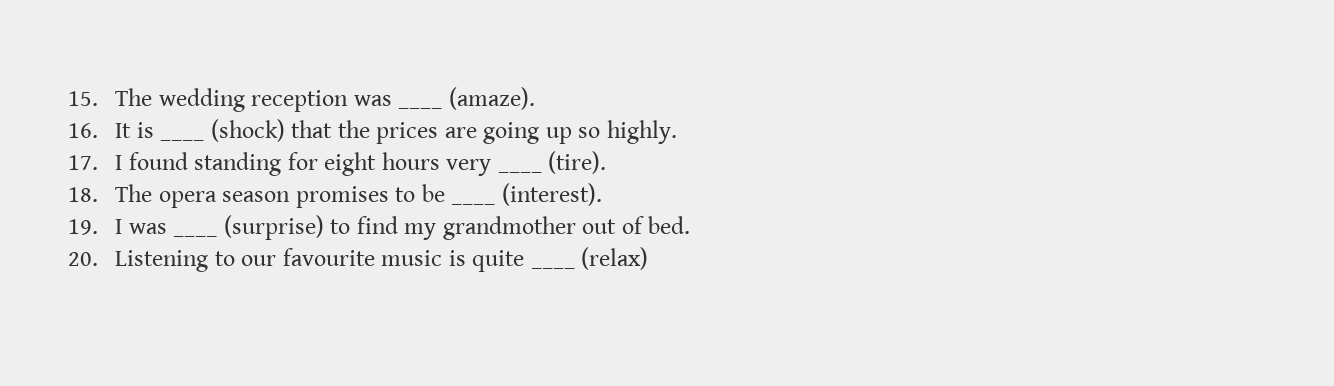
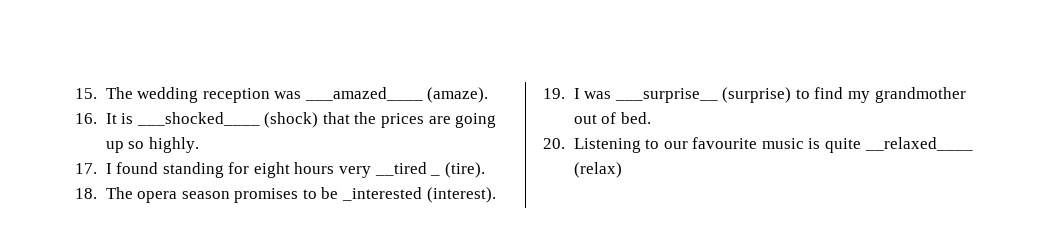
- 15. The wedding reception was ____ (amaze).
+ 15. The wedding reception was ___amazed____ (amaze).
- 16. It is ____ (shock) that the prices are going up so highly.
+ 16. It is ___shocked____ (shock) that the prices are going up so highly.
- 17. I found standing for eight hours very ____ (tire).
+ 17. I found standing for eight hours very __tired _ (tire).
- 18. The opera season promises to be ____ (interest).
+ 18. The opera season promises to be _interested (interest).
- 19. I was ____ (surprise) to find my grandmother out of bed.
+ 19. I was ___surprise__ (surprise) to find my grandmother out of bed.
- 20. Listening to our favourite music is quite ____ (relax)
+ 20. Listening to our favourite music is quite __relaxed____ (relax)

